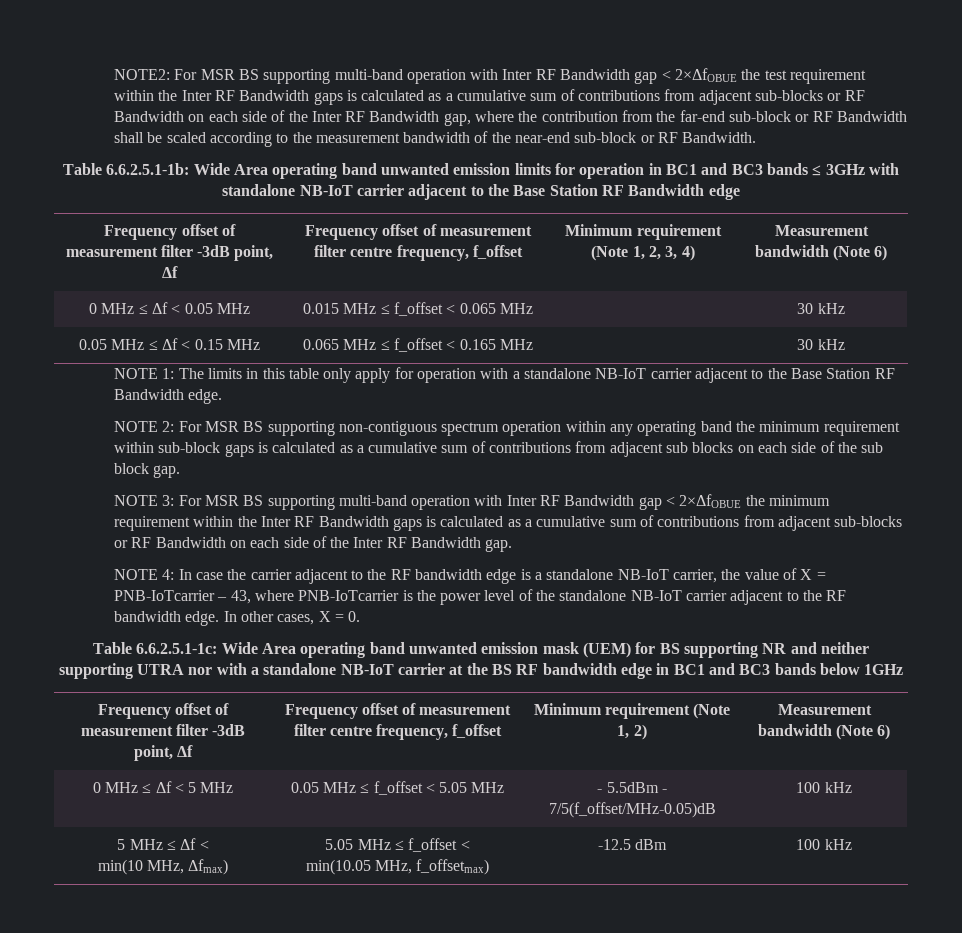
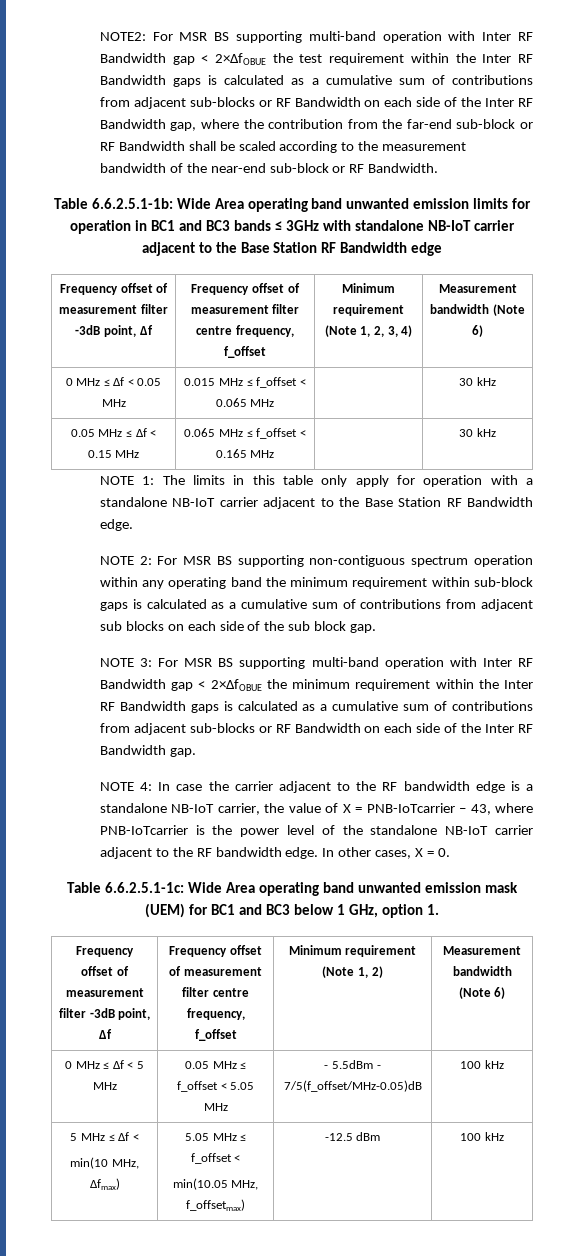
- Table 6.6.2.5.1-1c: Wide Area operating band unwanted emission mask (UEM) for BS supporting NR and neither supporting UTRA nor with a standalone NB-IoT carrier at the BS RF bandwidth edge in BC1 and BC3 bands below 1GHz
+ Table 6.6.2.5.1-1c: Wide Area operating band unwanted emission mask (UEM) for BC1 and BC3 below 1 GHz, option 1.

